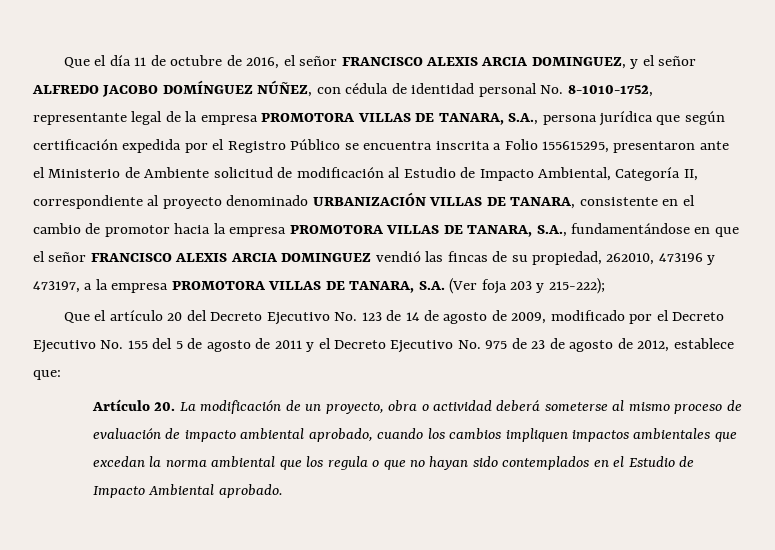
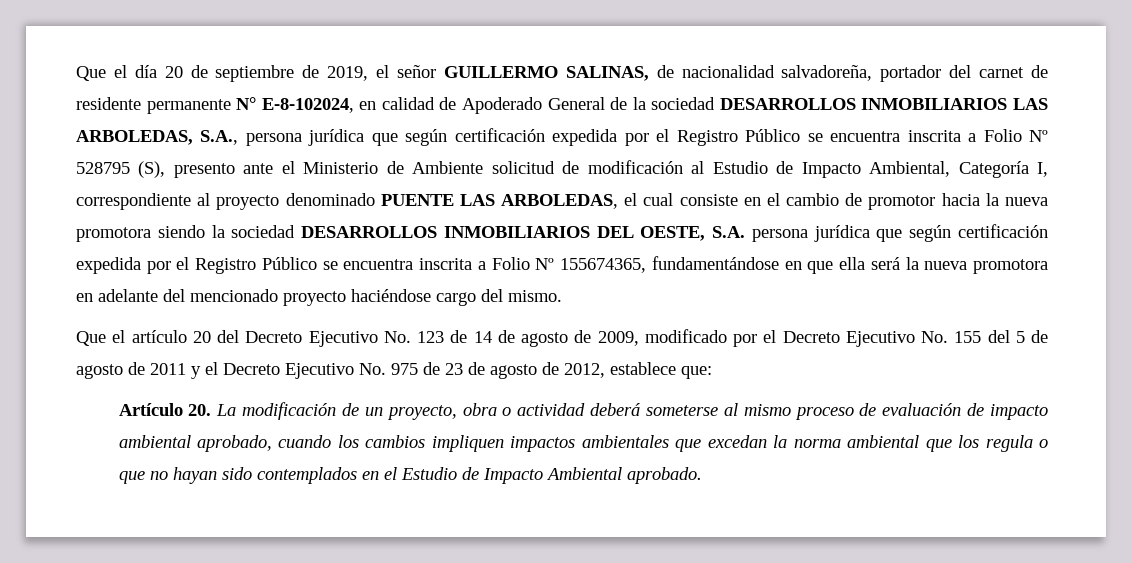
- Que el día 11 de octubre de 2016, el señor FRANCISCO ALEXIS ARCIA DOMINGUEZ, y el señor ALFREDO JACOBO DOMÍNGUEZ NÚÑEZ, con cédula de identidad personal No. 8-1010-1752, representante legal de la empresa PROMOTORA VILLAS DE TANARA, S.A., persona jurídica que según certificación expedida por el Registro Público se encuentra inscrita a Folio 155615295, presentaron ante el Ministerio de Ambiente solicitud de modificación al Estudio de Impacto Ambiental, Categoría II, correspondiente al proyecto denominado URBANIZACIÓN VILLAS DE TANARA, consistente en el cambio de promotor hacia la empresa PROMOTORA VILLAS DE TANARA, S.A., fundamentándose en que el señor FRANCISCO ALEXIS ARCIA DOMINGUEZ vendió las fincas de su propiedad, 262010, 473196 y 473197, a la empresa PROMOTORA VILLAS DE TANARA, S.A. (Ver foja 203 y 215-222);
+ Que el día 20 de septiembre de 2019, el señor GUILLERMO SALINAS, de nacionalidad salvadoreña, portador del carnet de residente permanente N° E-8-102024, en calidad de Apoderado General de la sociedad DESARROLLOS INMOBILIARIOS LAS ARBOLEDAS, S.A., persona jurídica que según certificación expedida por el Registro Público se encuentra inscrita a Folio Nº 528795 (S), presento ante el Ministerio de Ambiente solicitud de modificación al Estudio de Impacto Ambiental, Categoría I, correspondiente al proyecto denominado PUENTE LAS ARBOLEDAS, el cual consiste en el cambio de promotor hacia la nueva promotora siendo la sociedad DESARROLLOS INMOBILIARIOS DEL OESTE, S.A. persona jurídica que según certificación expedida por el Registro Público se encuentra inscrita a Folio Nº 155674365, fundamentándose en que ella será la nueva promotora en adelante del mencionado proyecto haciéndose cargo del mismo.

